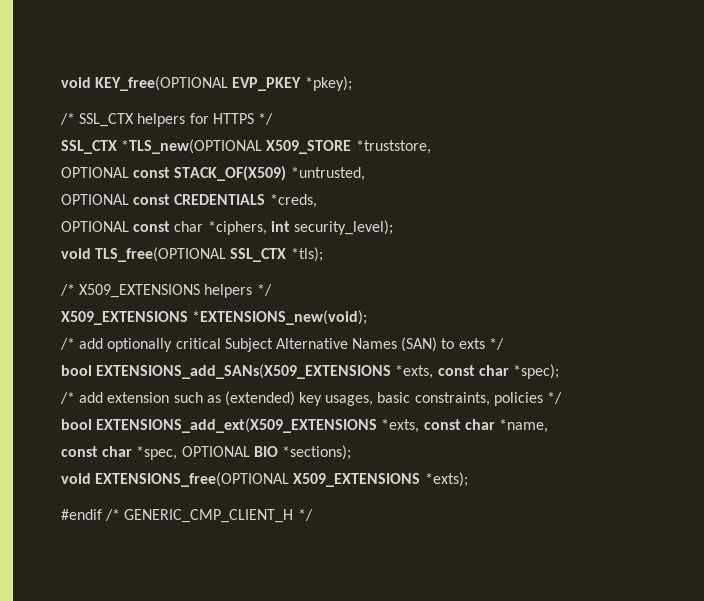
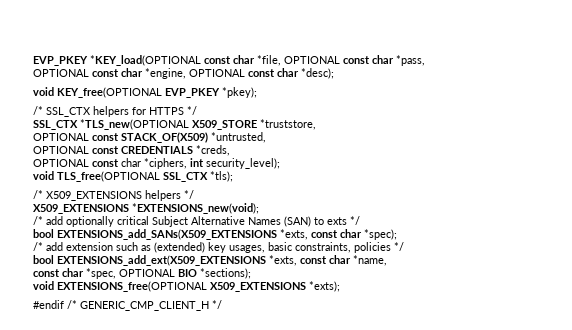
+ EVP_PKEY *KEY_load(OPTIONAL const char *file, OPTIONAL const char *pass,
+ OPTIONAL const char *engine, OPTIONAL const char *desc);

